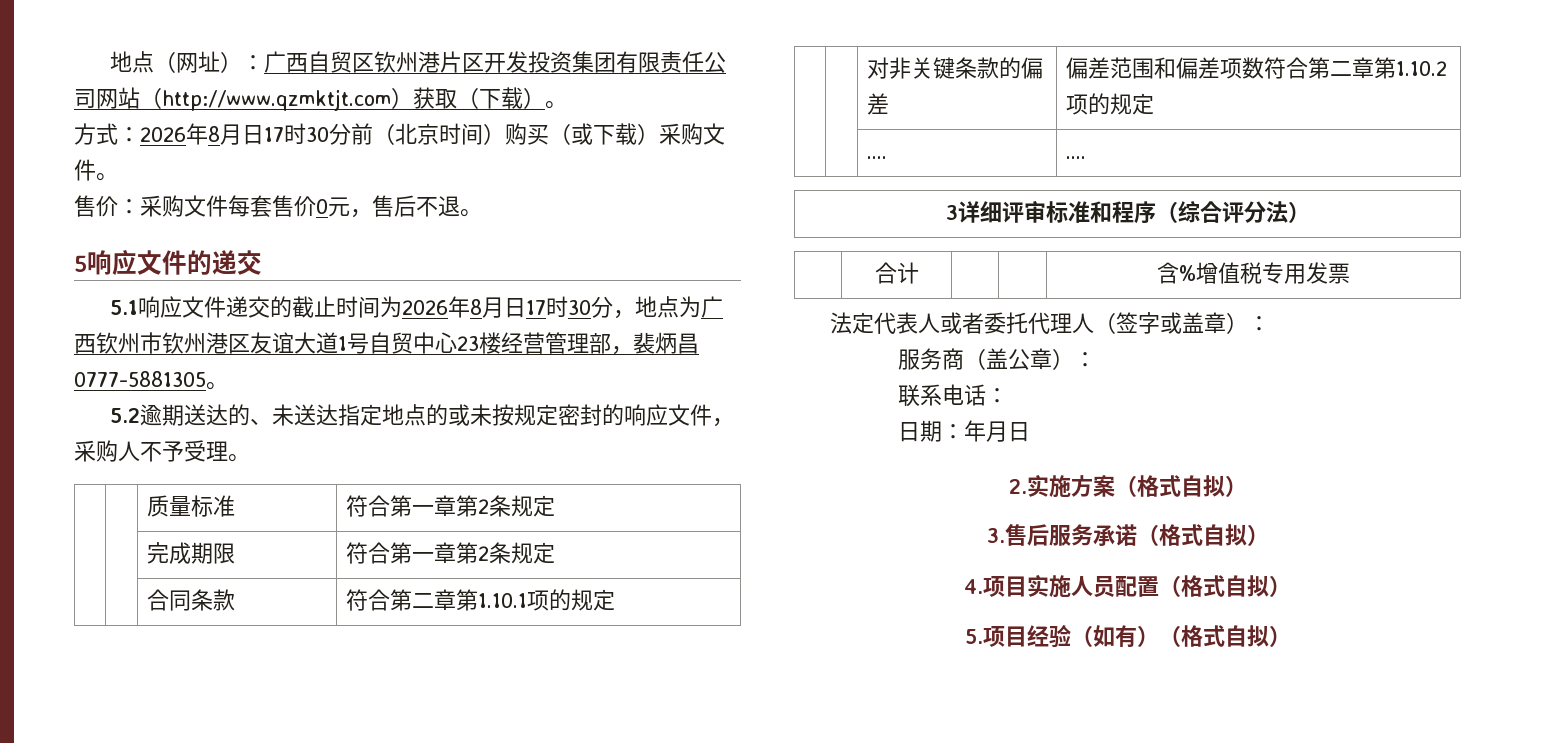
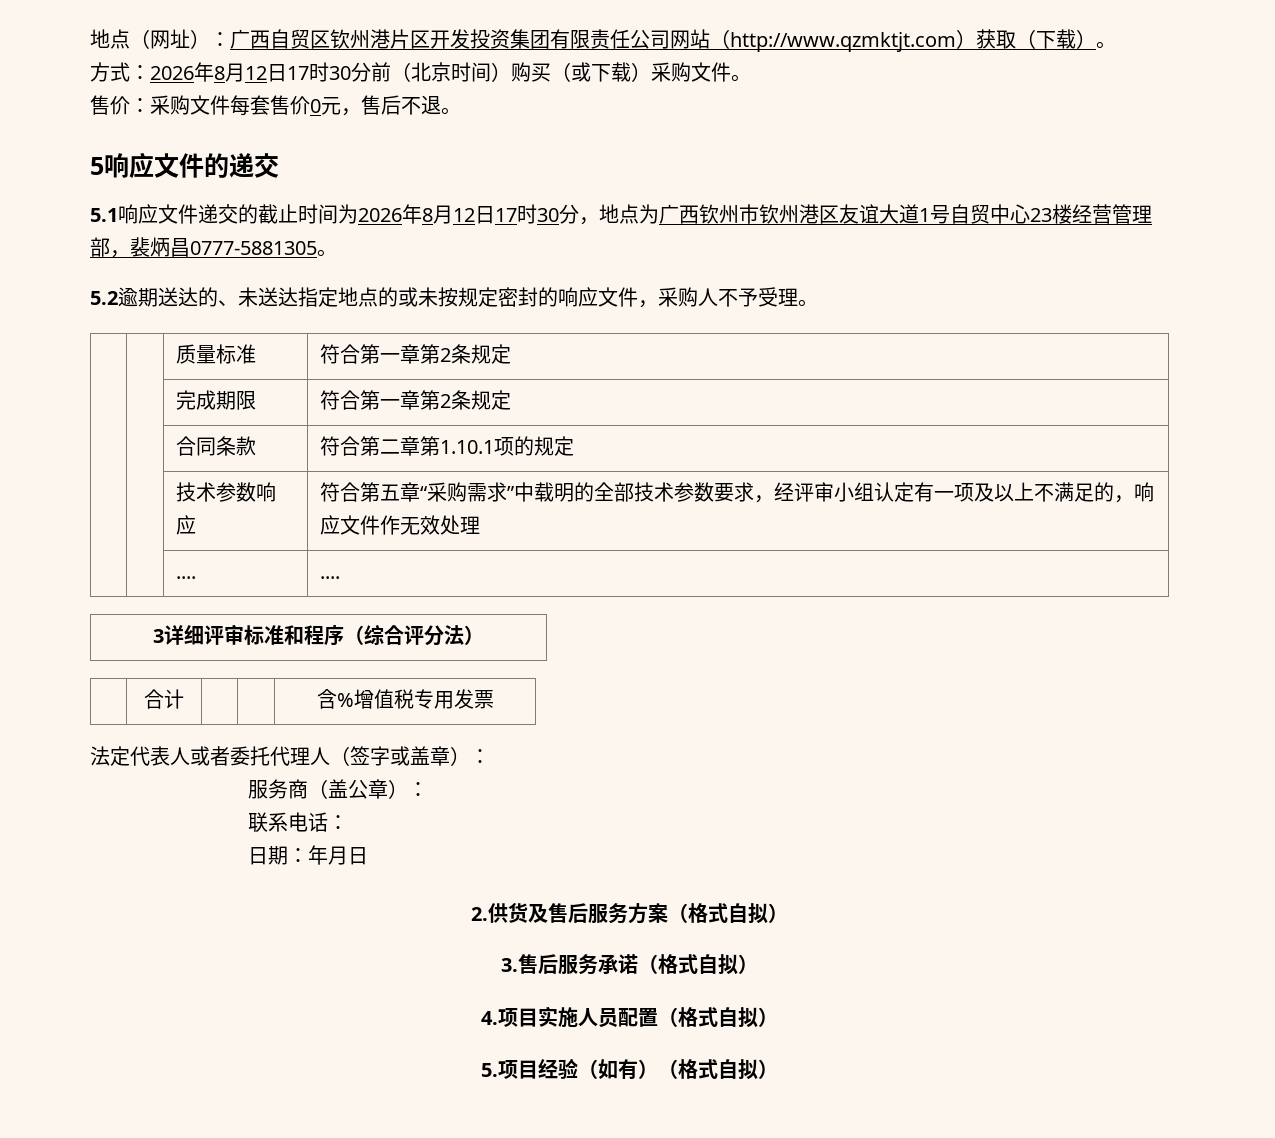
- 方式：2026年8月日17时30分前（北京时间）购买（或下载）采购文件。
+ 方式：2026年8月12日17时30分前（北京时间）购买（或下载）采购文件。
- 5.1响应文件递交的截止时间为2026年8月日17时30分，地点为广西钦州市钦州港区友谊大道1号自贸中心23楼经营管理部，裴炳昌0777-5881305。
+ 5.1响应文件递交的截止时间为2026年8月12日17时30分，地点为广西钦州市钦州港区友谊大道1号自贸中心23楼经营管理部，裴炳昌0777-5881305。
- | | 对非关键条款的偏差 | 偏差范围和偏差项数符合第二章第1.10.2项的规定
+ | | 技术参数响应 | 符合第五章“采购需求”中载明的全部技术参数要求，经评审小组认定有一项及以上不满足的，响应文件作无效处理
- 2.实施方案（格式自拟）
+ 2.供货及售后服务方案（格式自拟）

